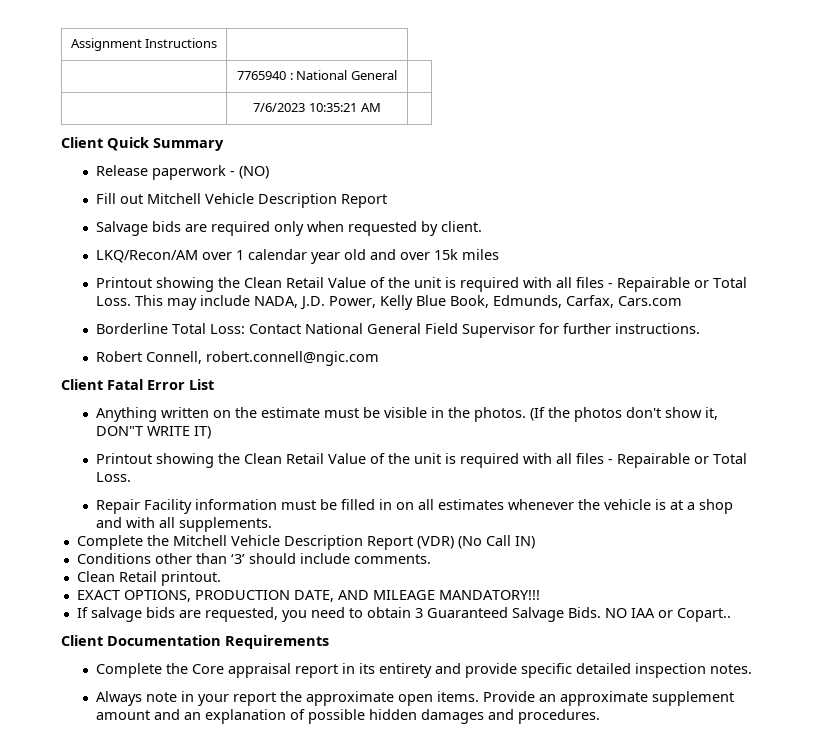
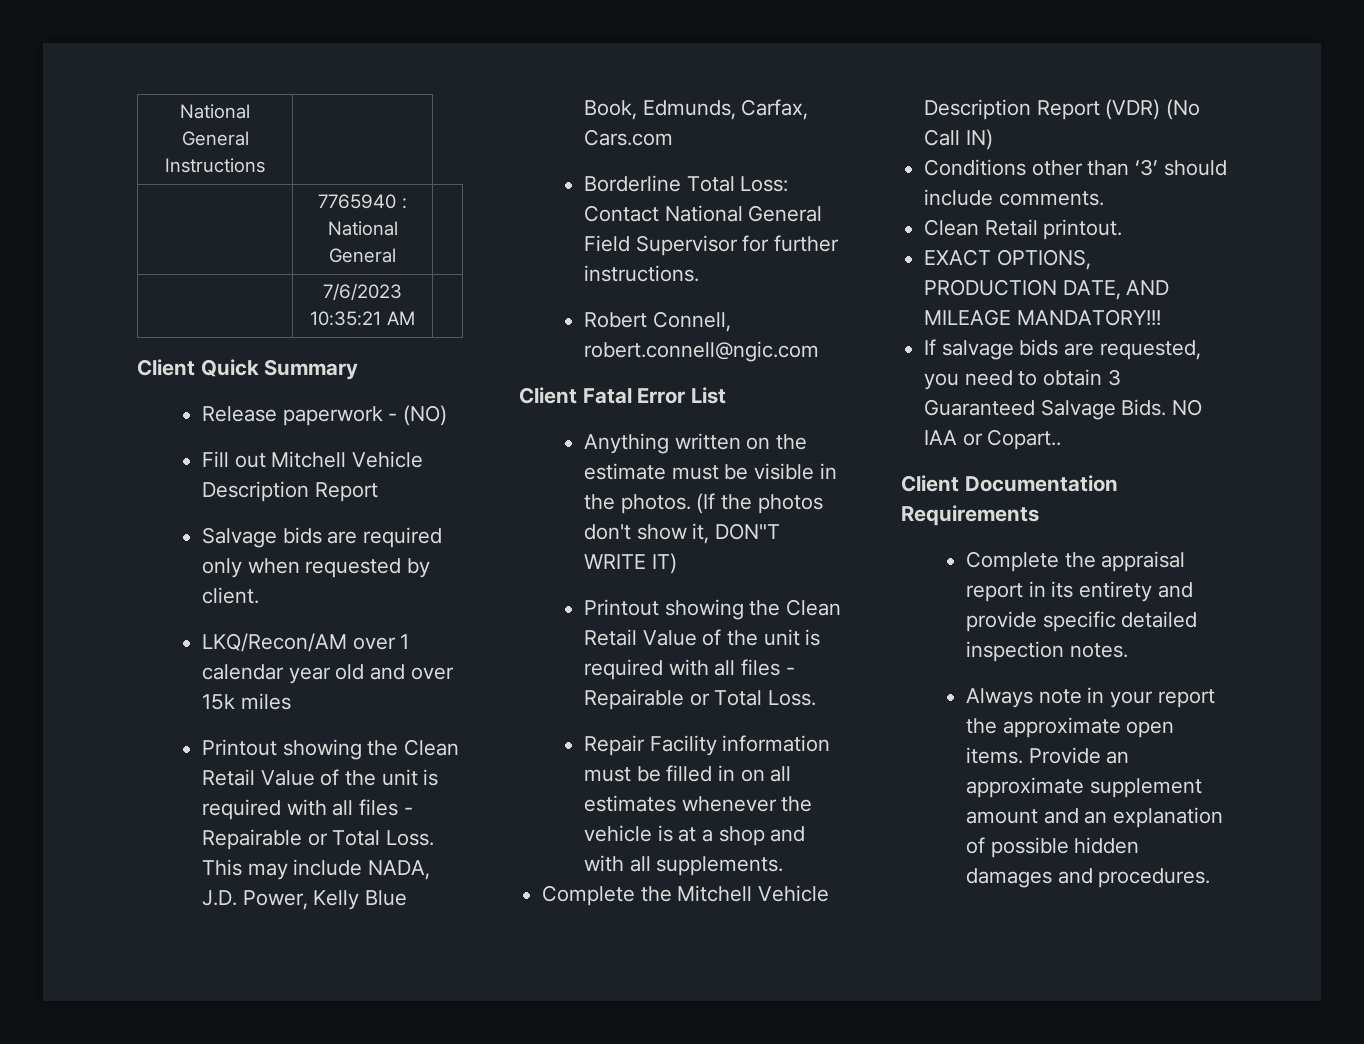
- Assignment Instructions |
+ National General Instructions |
- Complete the Core appraisal report in its entirety and provide specific detailed inspection notes.
+ Complete the appraisal report in its entirety and provide specific detailed inspection notes.

